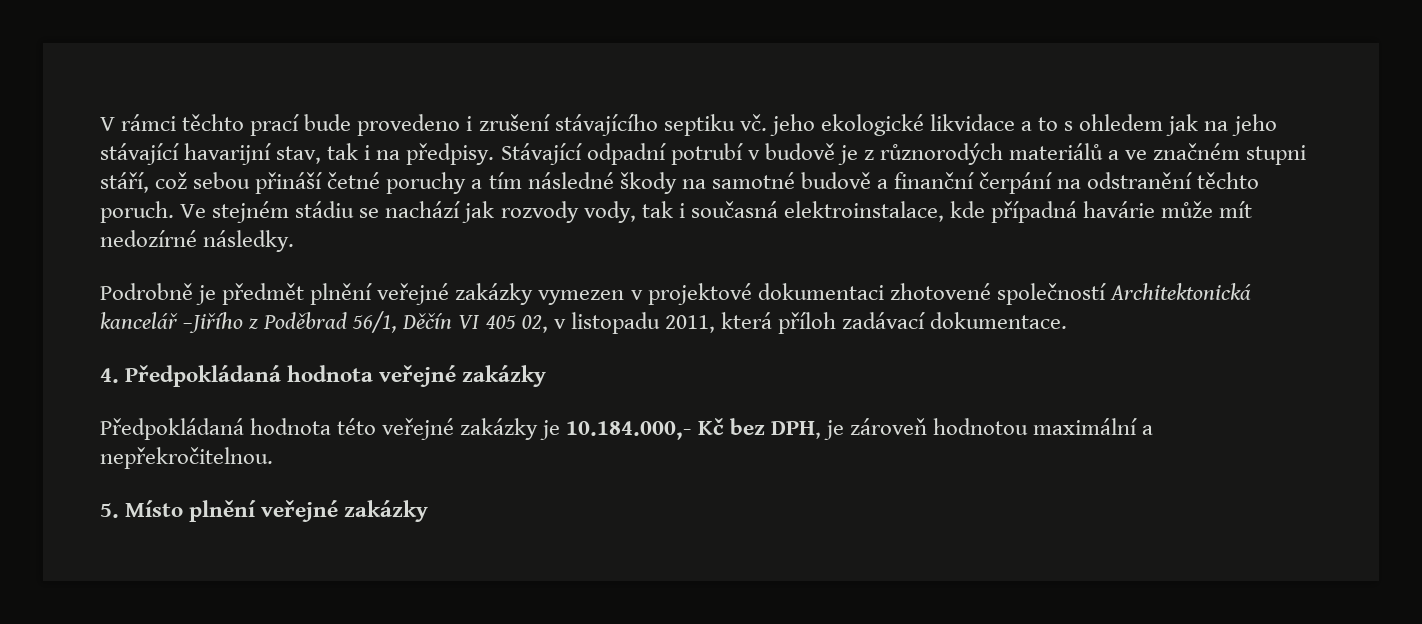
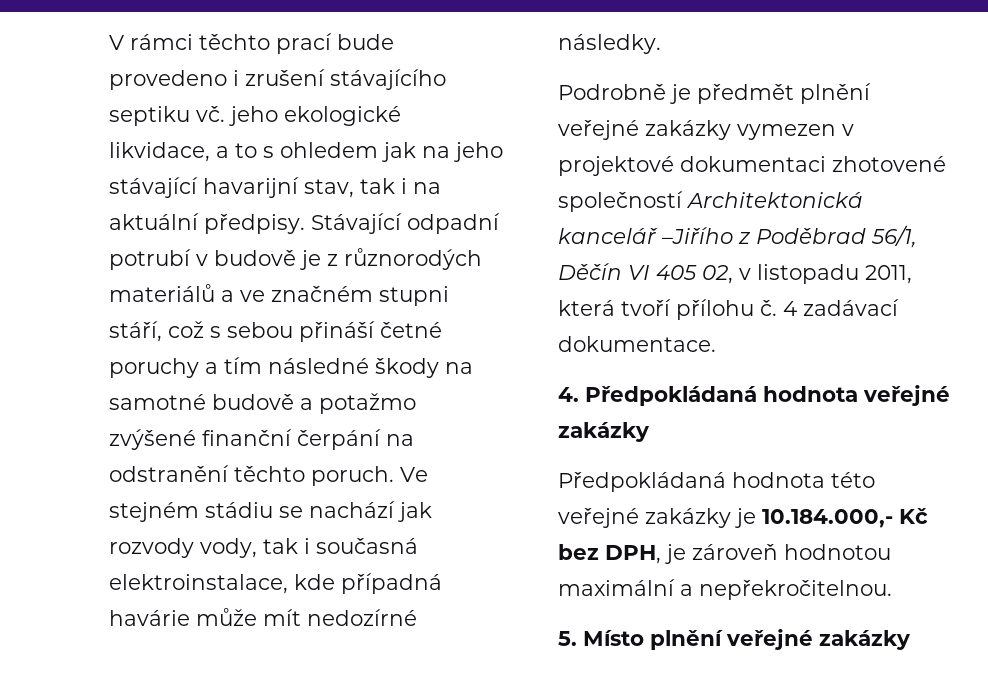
- V rámci těchto prací bude provedeno i zrušení stávajícího septiku vč. jeho ekologické likvidace a to s ohledem jak na jeho stávající havarijní stav, tak i na předpisy.
+ V rámci těchto prací bude provedeno i zrušení stávajícího septiku vč. jeho ekologické likvidace, a to s ohledem jak na jeho stávající havarijní stav, tak i na aktuální předpisy.
- Stávající odpadní potrubí v budově je z různorodých materiálů a ve značném stupni stáří, což sebou přináší četné poruchy a tím následné škody na samotné budově a finanční čerpání na odstranění těchto poruch.
+ Stávající odpadní potrubí v budově je z různorodých materiálů a ve značném stupni stáří, což s sebou přináší četné poruchy a tím následné škody na samotné budově a potažmo zvýšené finanční čerpání na odstranění těchto poruch.
- Podrobně je předmět plnění veřejné zakázky vymezen v projektové dokumentaci zhotovené společností Architektonická kancelář –Jiřího z Poděbrad 56/1, Děčín VI 405 02, v listopadu 2011, která příloh zadávací dokumentace.
+ Podrobně je předmět plnění veřejné zakázky vymezen v projektové dokumentaci zhotovené společností Architektonická kancelář –Jiřího z Poděbrad 56/1, Děčín VI 405 02, v listopadu 2011, která tvoří přílohu č. 4 zadávací dokumentace.

